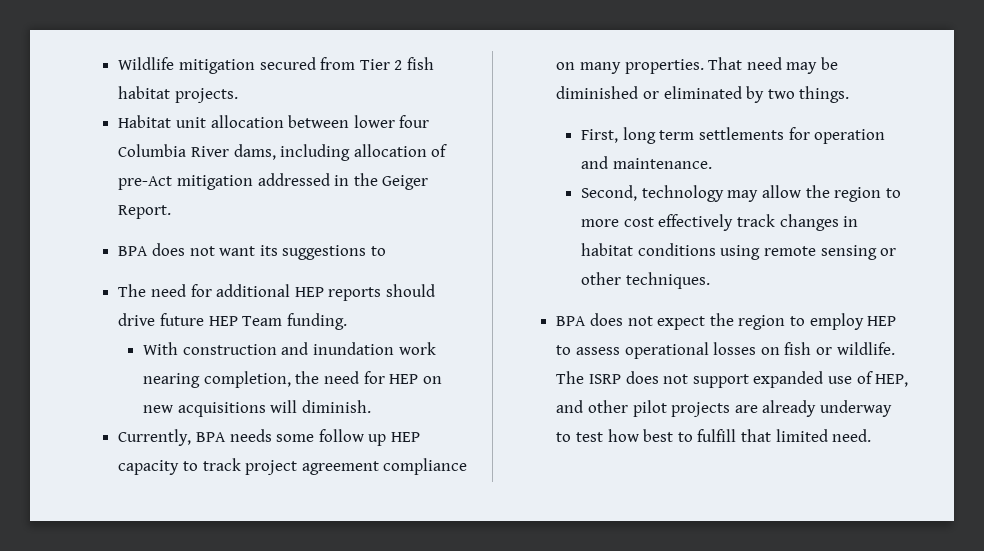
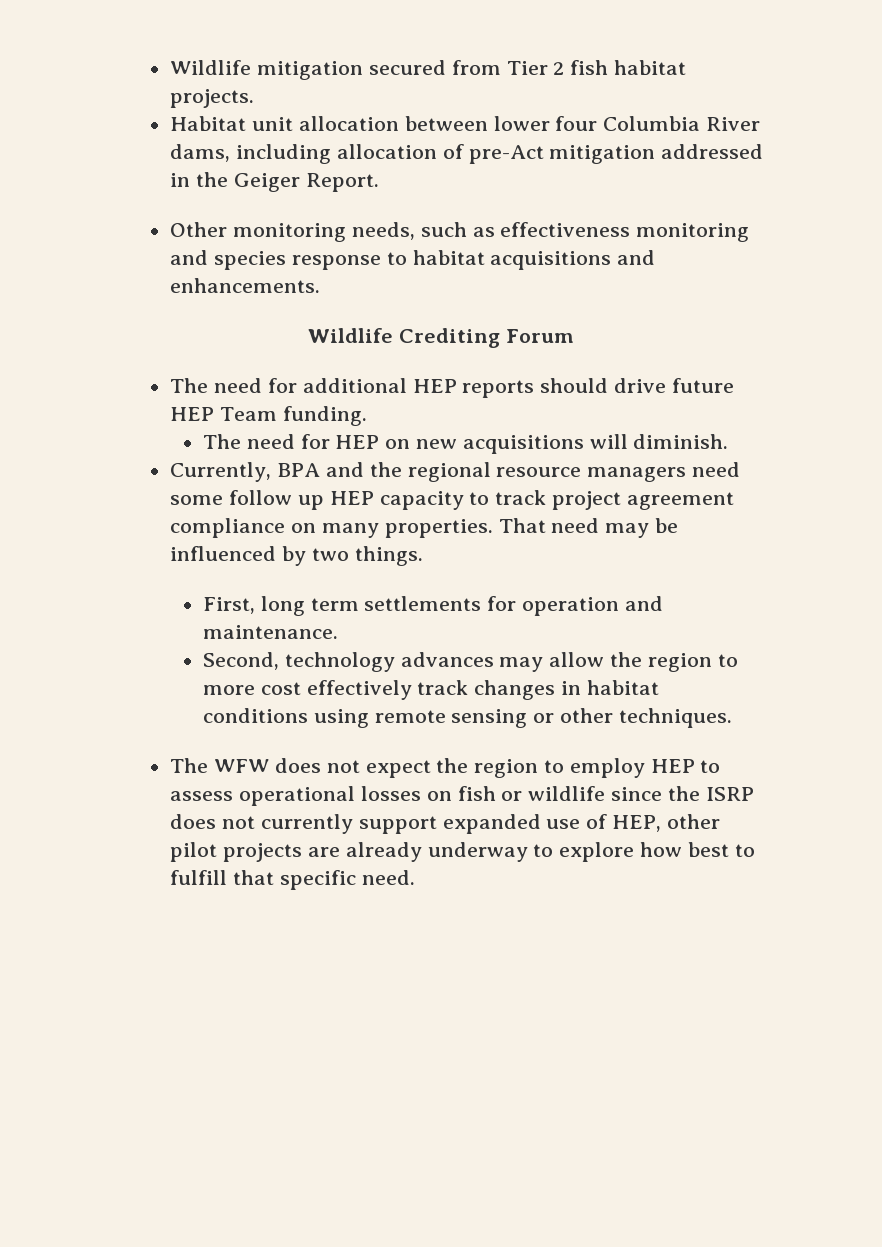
- BPA does not want its suggestions to
+ Other monitoring needs, such as effectiveness monitoring and species response to habitat acquisitions and enhancements.
+ Wildlife Crediting Forum
- With construction and inundation work nearing completion, the need for HEP on new acquisitions will diminish.
+ The need for HEP on new acquisitions will diminish.
- Currently, BPA needs some follow up HEP capacity to track project agreement compliance on many properties.
+ Currently, BPA and the regional resource managers need some follow up HEP capacity to track project agreement compliance on many properties.
- That need may be diminished or eliminated by two things.
+ That need may be influenced by two things.
- Second, technology may allow the region to more cost effectively track changes in habitat conditions using remote sensing or other techniques.
+ Second, technology advances may allow the region to more cost effectively track changes in habitat conditions using remote sensing or other techniques.
- BPA does not expect the region to employ HEP to assess operational losses on fish or wildlife. The ISRP does not support expanded use of HEP, and other pilot projects are already underway to test how best to fulfill that limited need.
+ The WFW does not expect the region to employ HEP to assess operational losses on fish or wildlife since the ISRP does not currently support expanded use of HEP, other pilot projects are already underway to explore how best to fulfill that specific need.

